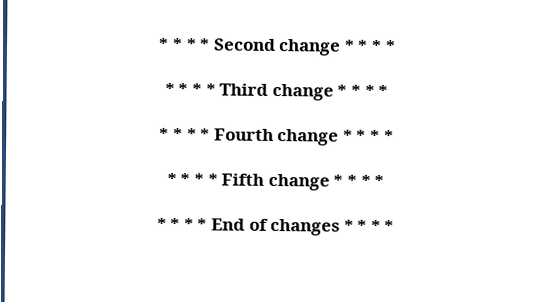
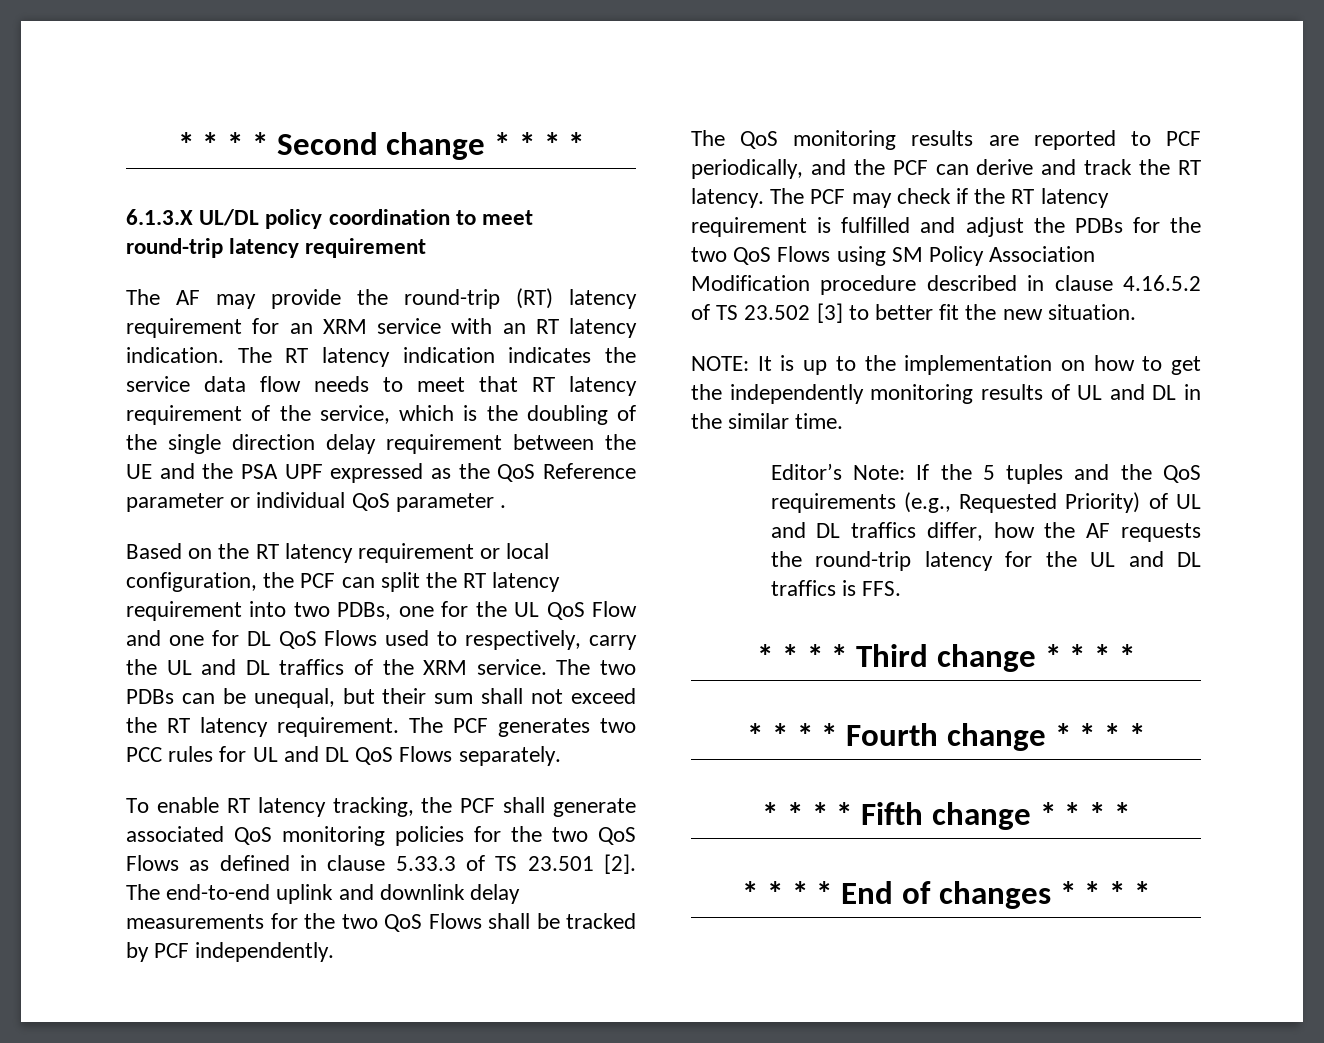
+ 6.1.3.X UL/DL policy coordination to meet round-trip latency requirement
+ The AF may provide the round-trip (RT) latency requirement for an XRM service with an RT latency indication. The RT latency indication indicates the service data flow needs to meet that RT latency requirement of the service, which is the doubling of the single direction delay requirement between the UE and the PSA UPF expressed as the QoS Reference parameter or individual QoS parameter .
+ Based on the RT latency requirement or local configuration, the PCF can split the RT latency requirement into two PDBs, one for the UL QoS Flow and one for DL QoS Flows used to respectively, carry the UL and DL traffics of the XRM service. The two PDBs can be unequal, but their sum shall not exceed the RT latency requirement. The PCF generates two PCC rules for UL and DL QoS Flows separately.
+ To enable RT latency tracking, the PCF shall generate associated QoS monitoring policies for the two QoS Flows as defined in clause 5.33.3 of TS 23.501 [2]. The end-to-end uplink and downlink delay measurements for the two QoS Flows shall be tracked by PCF independently.
+ The QoS monitoring results are reported to PCF periodically, and the PCF can derive and track the RT latency. The PCF may check if the RT latency requirement is fulfilled and adjust the PDBs for the two QoS Flows using SM Policy Association Modification procedure described in clause 4.16.5.2 of TS 23.502 [3] to better fit the new situation.
+ NOTE: It is up to the implementation on how to get the independently monitoring results of UL and DL in the similar time.
+ Editor’s Note: If the 5 tuples and the QoS requirements (e.g., Requested Priority) of UL and DL traffics differ, how the AF requests the round-trip latency for the UL and DL traffics is FFS.

